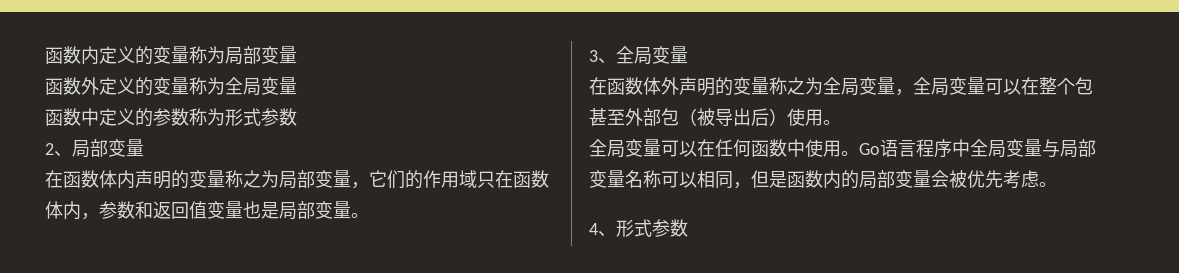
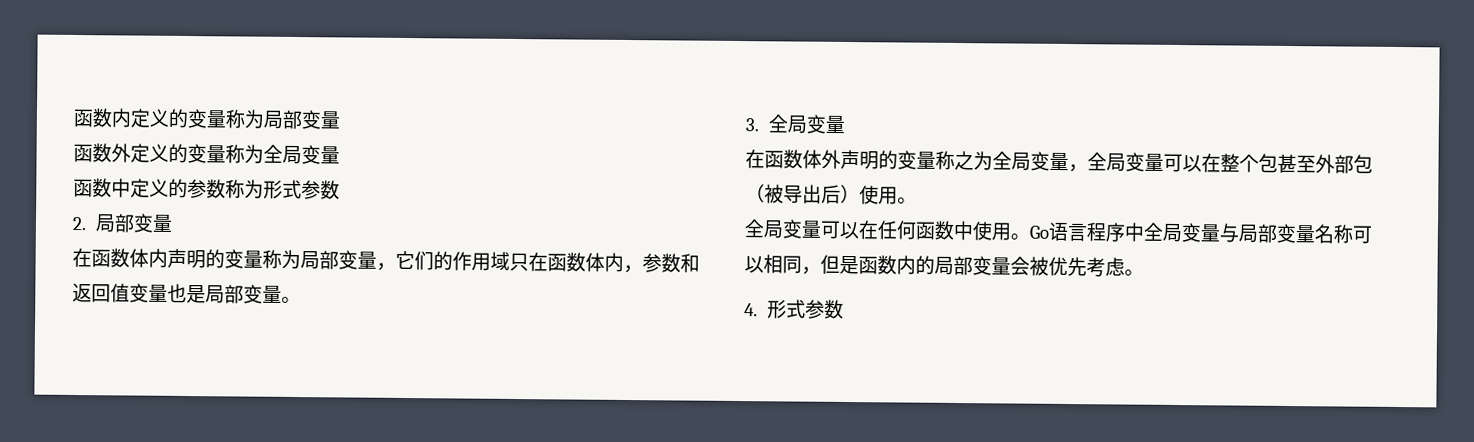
- 2、局部变量
+ 2.局部变量
- 在函数体内声明的变量称之为局部变量，它们的作用域只在函数体内，参数和返回值变量也是局部变量。
+ 在函数体内声明的变量称为局部变量，它们的作用域只在函数体内，参数和返回值变量也是局部变量。
- 3、全局变量
+ 3.全局变量
- 4、形式参数
+ 4.形式参数

